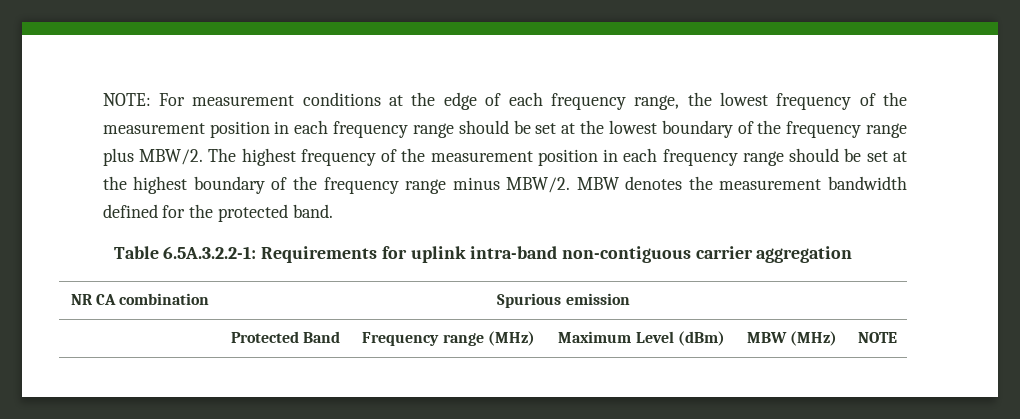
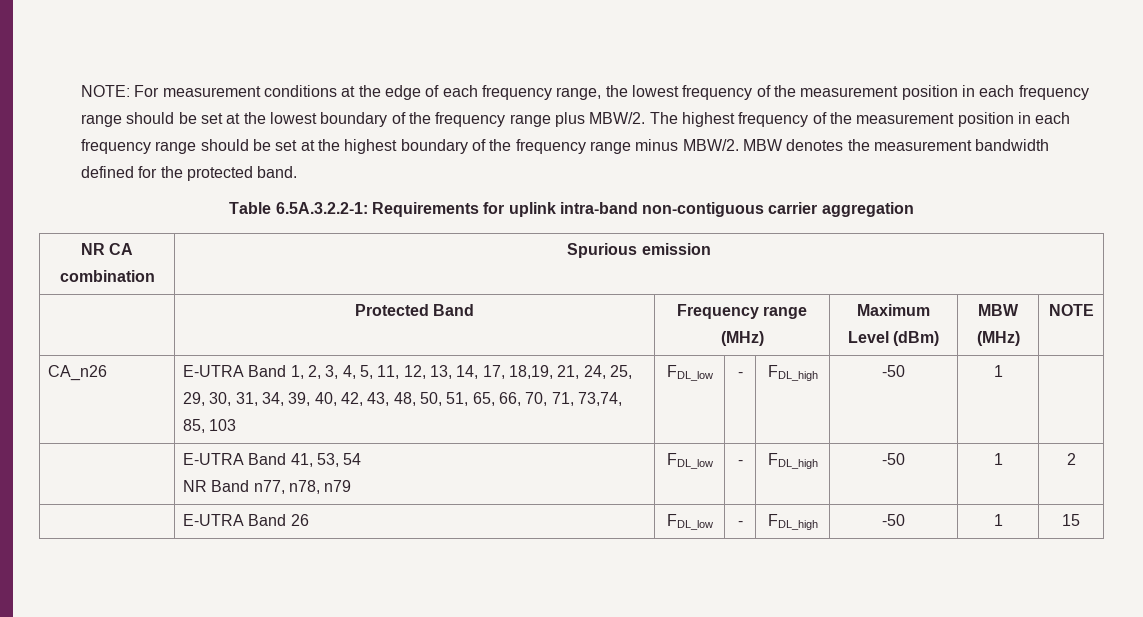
+ CA_n26 | E-UTRA Band 1, 2, 3, 4, 5, 11, 12, 13, 14, 17, 18,19, 21, 24, 25, 29, 30, 31, 34, 39, 40, 42, 43, 48, 50, 51, 65, 66, 70, 71, 73,74, 85, 103 | FDL_low | - | FDL_high | -50 | 1 |
+ | E-UTRA Band 41, 53, 54
+ NR Band n77, n78, n79 | FDL_low | - | FDL_high | -50 | 1 | 2
+ | E-UTRA Band 26 | FDL_low | - | FDL_high | -50 | 1 | 15

